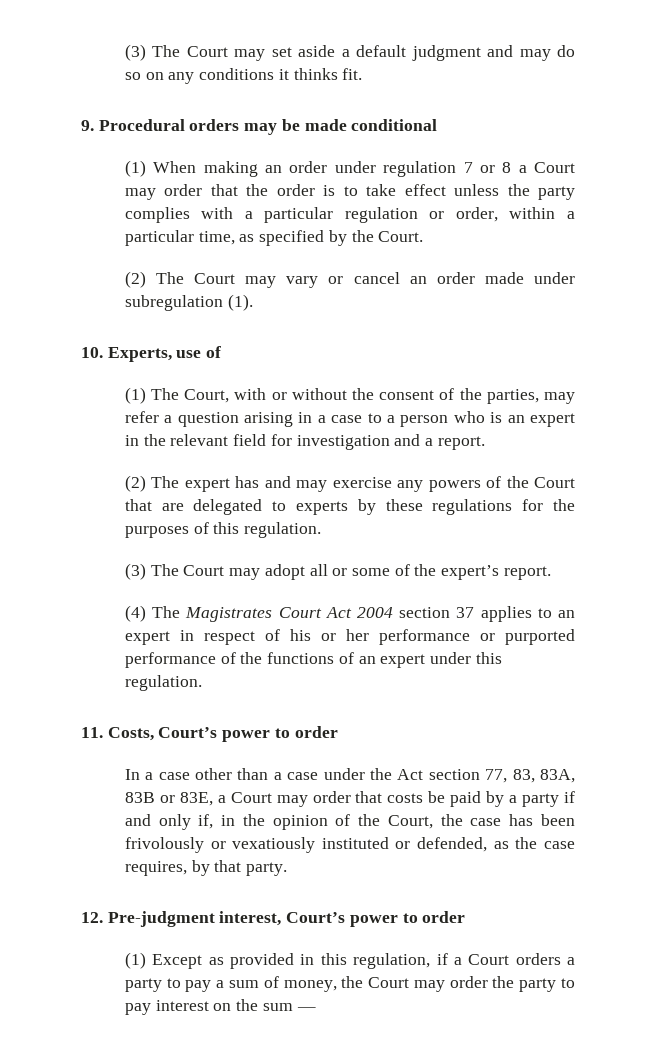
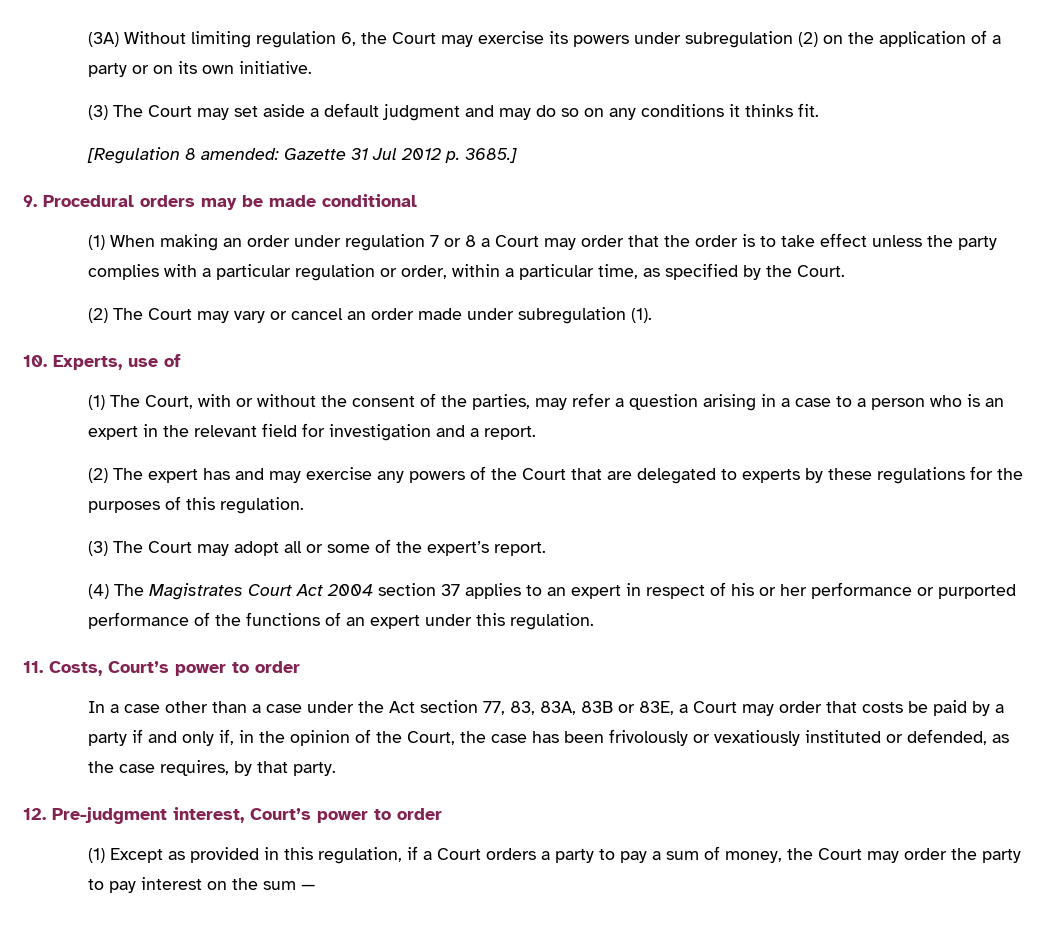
+ (3A) Without limiting regulation 6, the Court may exercise its powers under subregulation (2) on the application of a party or on its own initiative.
+ [Regulation 8 amended: Gazette 31 Jul 2012 p. 3685.]

